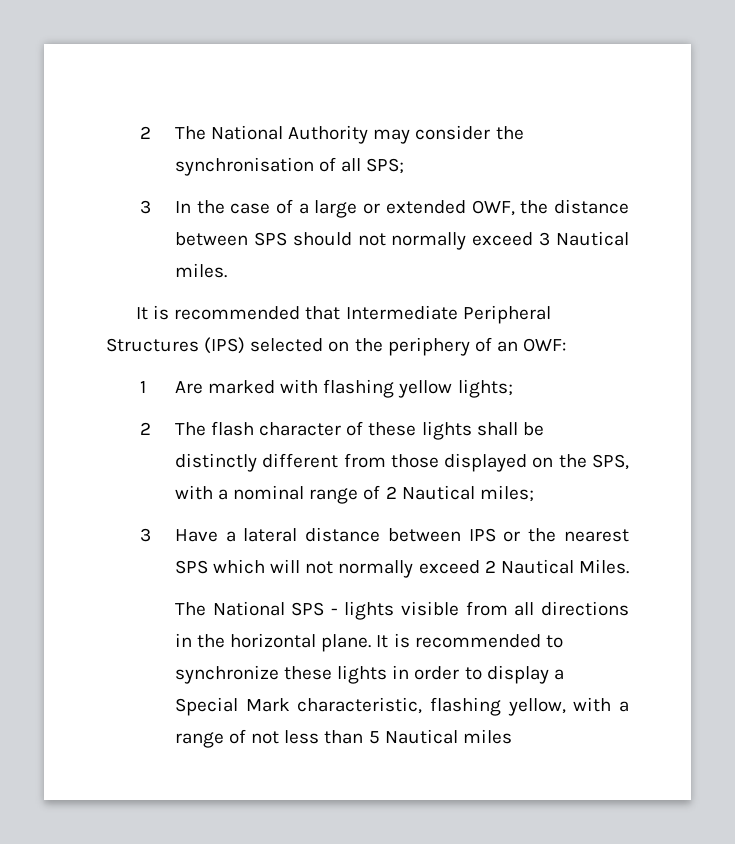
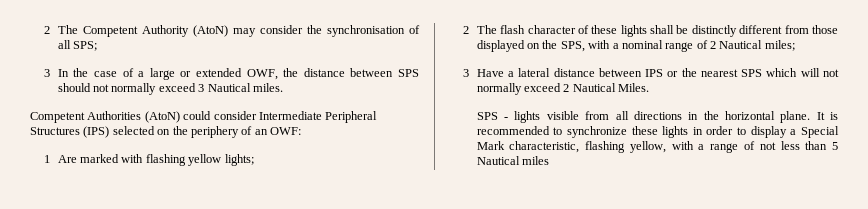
- 2 The National Authority may consider the synchronisation of all SPS;
+ 2 The Competent Authority (AtoN) may consider the synchronisation of all SPS;
- It is recommended that Intermediate Peripheral Structures (IPS) selected on the periphery of an OWF:
+ Competent Authorities (AtoN) could consider Intermediate Peripheral Structures (IPS) selected on the periphery of an OWF:
- The National SPS - lights visible from all directions in the horizontal plane.
+ SPS - lights visible from all directions in the horizontal plane.

